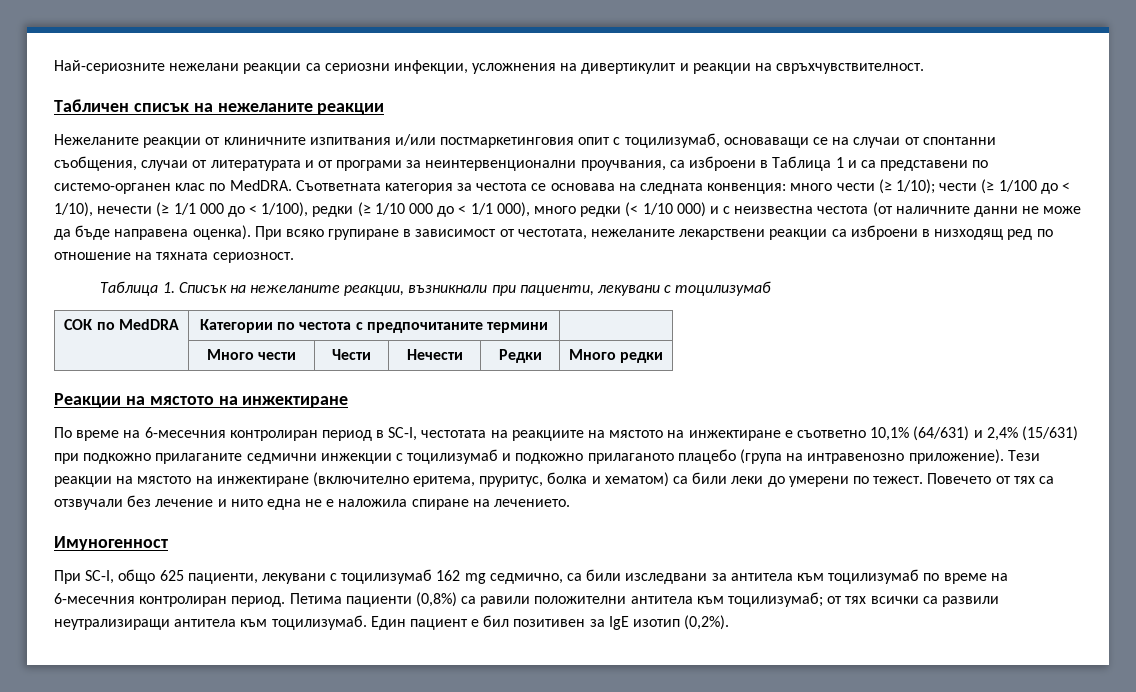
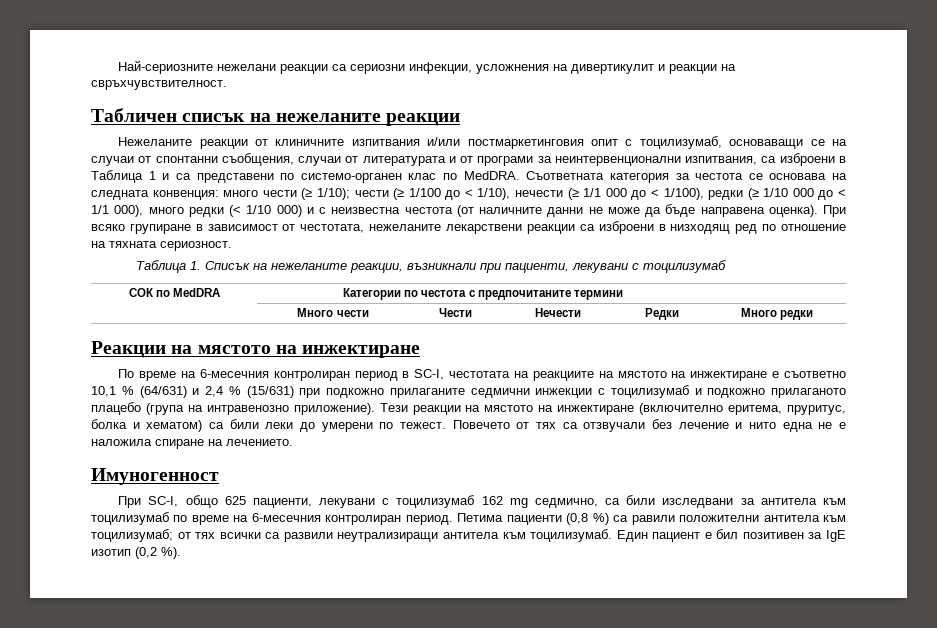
- Нежеланите реакции от клиничните изпитвания и/или постмаркетинговия опит с тоцилизумаб, основаващи се на случаи от спонтанни съобщения, случаи от литературата и от програми за неинтервенционални проучвания, са изброени в Таблица 1 и са представени по системо-органен клас по MedDRA.
+ Нежеланите реакции от клиничните изпитвания и/или постмаркетинговия опит с тоцилизумаб, основаващи се на случаи от спонтанни съобщения, случаи от литературата и от програми за неинтервенционални изпитвания, са изброени в Таблица 1 и са представени по системо-органен клас по MedDRA.
- По време на 6-месечния контролиран период в SC-I, честотата на реакциите на мястото на инжектиране е съответно 10,1% (64/631) и 2,4% (15/631) при подкожно прилаганите седмични инжекции с тоцилизумаб и подкожно прилаганото плацебо (група на интравенозно приложение).
+ По време на 6-месечния контролиран период в SC-I, честотата на реакциите на мястото на инжектиране е съответно 10,1 % (64/631) и 2,4 % (15/631) при подкожно прилаганите седмични инжекции с тоцилизумаб и подкожно прилаганото плацебо (група на интравенозно приложение).
- Петима пациенти (0,8%) са равили положителни антитела към тоцилизумаб; от тях всички са развили неутрализиращи антитела към тоцилизумаб.
+ Петима пациенти (0,8 %) са равили положителни антитела към тоцилизумаб; от тях всички са развили неутрализиращи антитела към тоцилизумаб.
- Един пациент е бил позитивен за IgE изотип (0,2%).
+ Един пациент е бил позитивен за IgE изотип (0,2 %).

